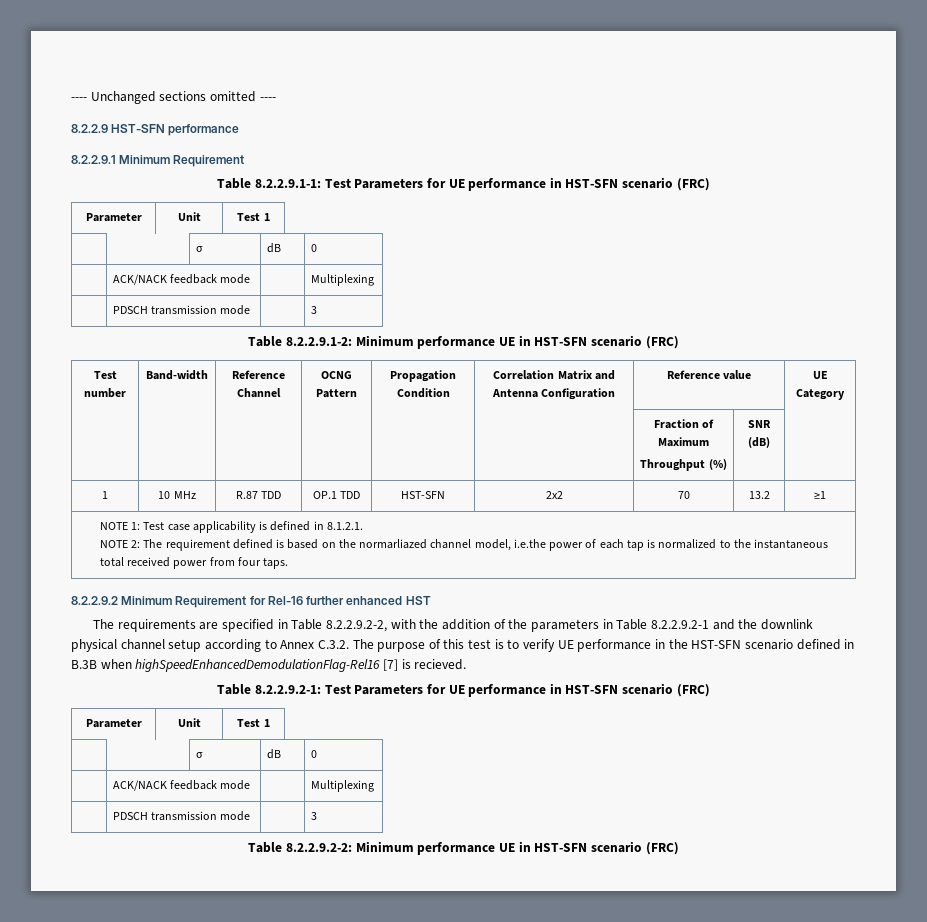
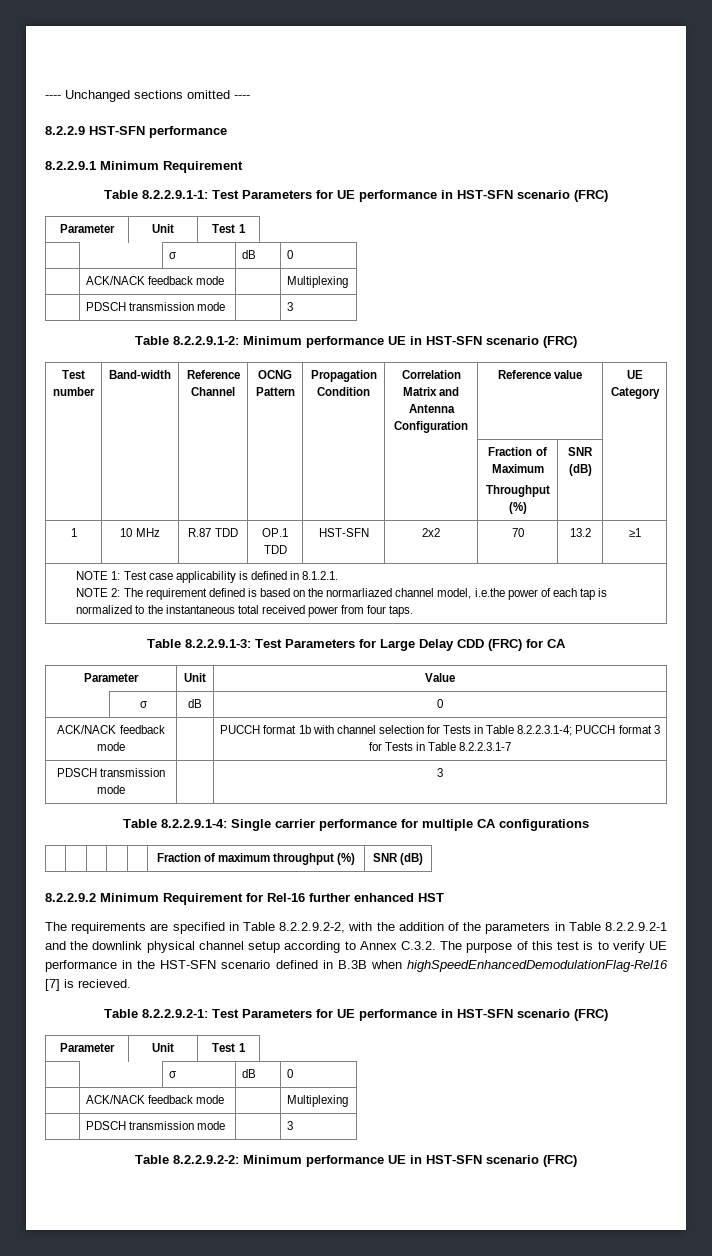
+ Table 8.2.2.9.1-3: Test Parameters for Large Delay CDD (FRC) for CA
+ Parameter | Unit | Value
+ | σ | dB | 0
+ ACK/NACK feedback mode | | PUCCH format 1b with channel selection for Tests in Table 8.2.2.3.1-4; PUCCH format 3 for Tests in Table 8.2.2.3.1-7
+ PDSCH transmission mode | | 3
+ Table 8.2.2.9.1-4: Single carrier performance for multiple CA configurations
+ | | | | | Fraction of maximum throughput (%) | SNR (dB)

